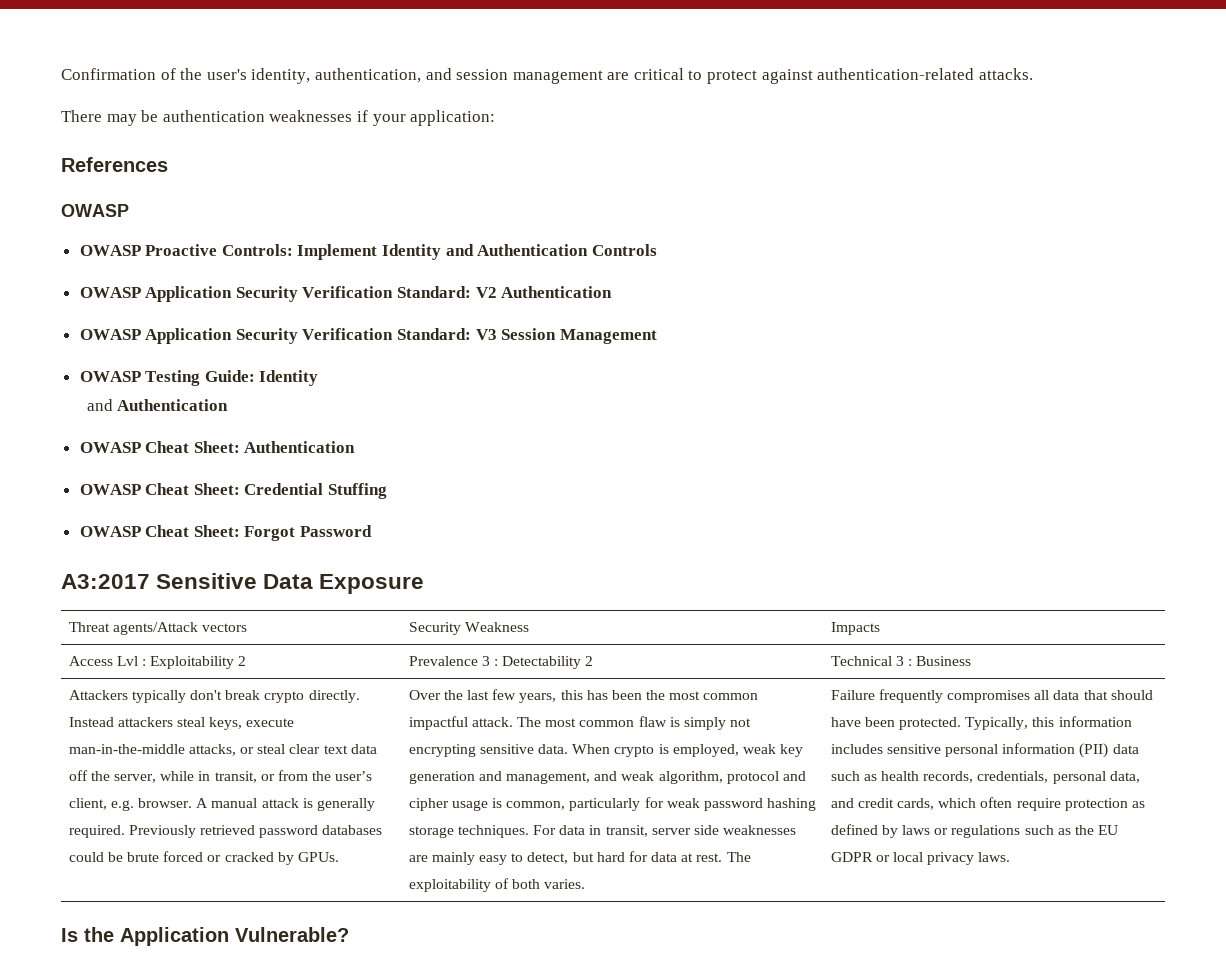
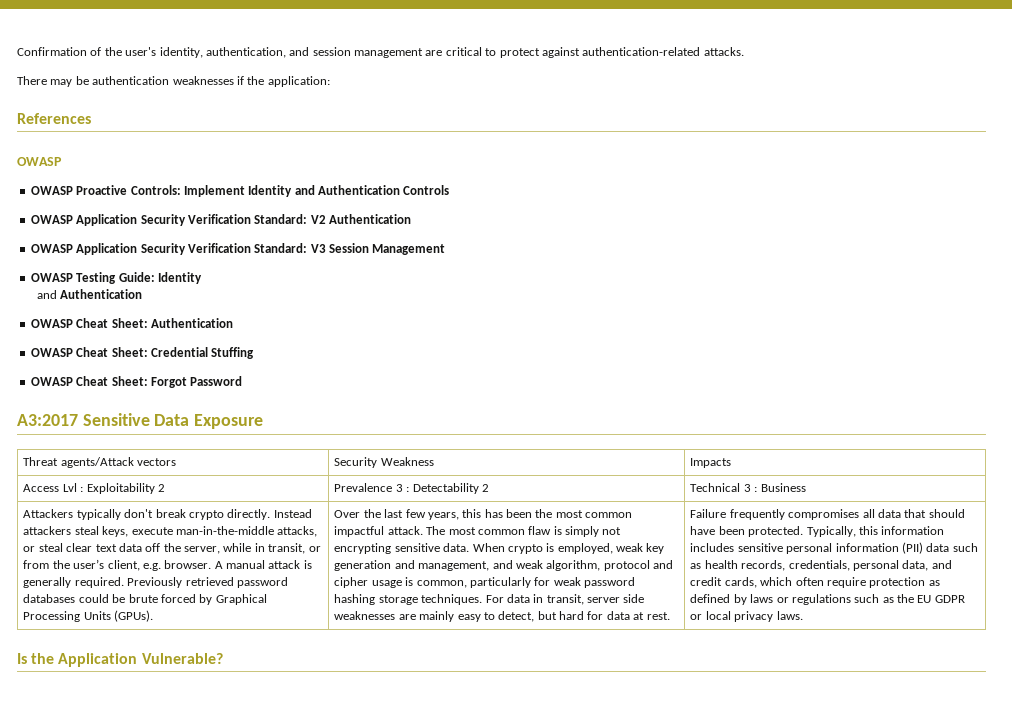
- There may be authentication weaknesses if your application:
+ There may be authentication weaknesses if the application:
- Previously retrieved password databases could be brute forced or cracked by GPUs.
+ Previously retrieved password databases could be brute forced by Graphical Processing Units (GPUs).
- The exploitability of both varies.

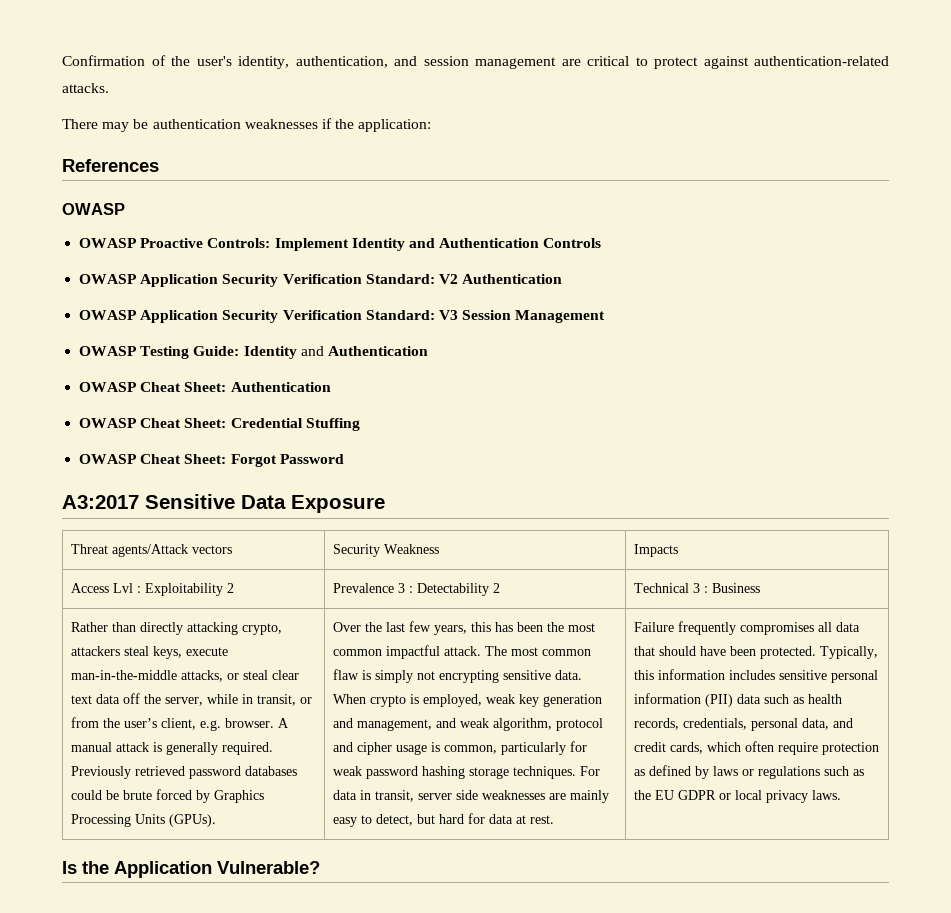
- OWASP Testing Guide: Identity
- and Authentication
+ OWASP Testing Guide: Identity and Authentication
- Attackers typically don't break crypto directly. Instead attackers steal keys, execute man-in-the-middle attacks, or steal clear text data off the server, while in transit, or from the user’s client, e.g. browser.
+ Rather than directly attacking crypto, attackers steal keys, execute man-in-the-middle attacks, or steal clear text data off the server, while in transit, or from the user’s client, e.g. browser.
- Previously retrieved password databases could be brute forced by Graphical Processing Units (GPUs).
+ Previously retrieved password databases could be brute forced by Graphics Processing Units (GPUs).

